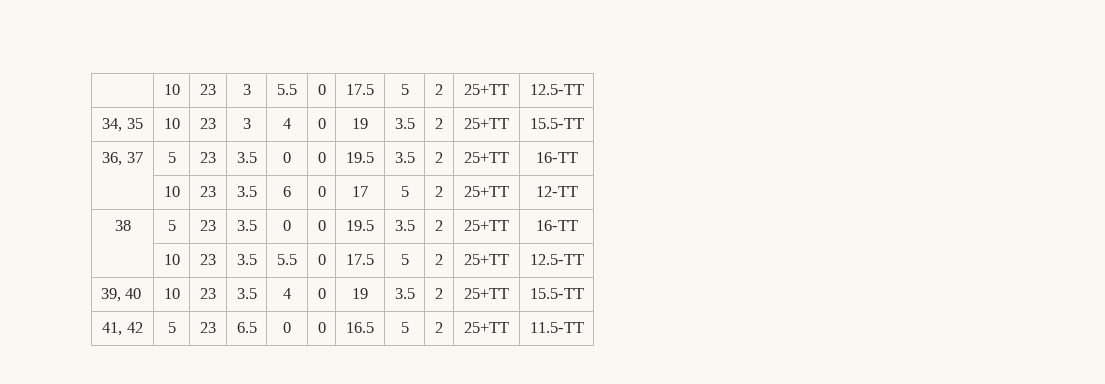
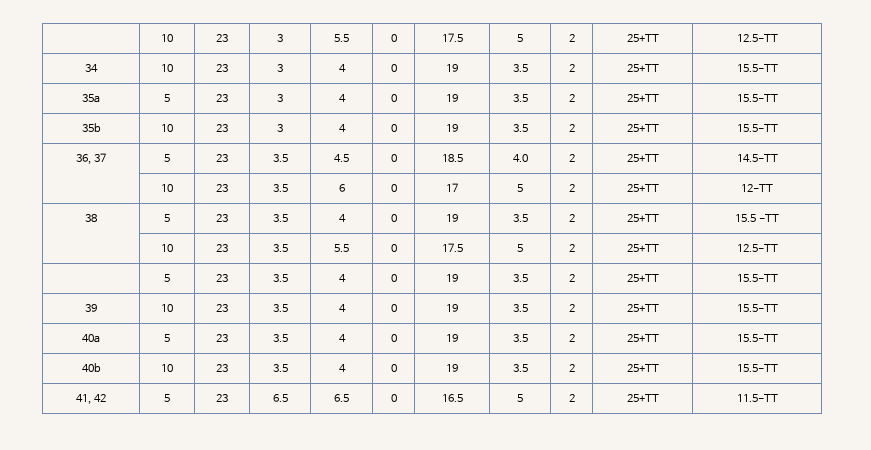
- 34, 35 | 10 | 23 | 3 | 4 | 0 | 19 | 3.5 | 2 | 25+TT | 15.5-TT
+ 34 | 10 | 23 | 3 | 4 | 0 | 19 | 3.5 | 2 | 25+TT | 15.5-TT
+ 35a | 5 | 23 | 3 | 4 | 0 | 19 | 3.5 | 2 | 25+TT | 15.5-TT
+ 35b | 10 | 23 | 3 | 4 | 0 | 19 | 3.5 | 2 | 25+TT | 15.5-TT
- 36, 37 | 5 | 23 | 3.5 | 0 | 0 | 19.5 | 3.5 | 2 | 25+TT | 16-TT
+ 36, 37 | 5 | 23 | 3.5 | 4.5 | 0 | 18.5 | 4.0 | 2 | 25+TT | 14.5-TT
- 38 | 5 | 23 | 3.5 | 0 | 0 | 19.5 | 3.5 | 2 | 25+TT | 16-TT
+ 38 | 5 | 23 | 3.5 | 4 | 0 | 19 | 3.5 | 2 | 25+TT | 15.5 -TT
  | 10 | 23 | 3.5 | 5.5 | 0 | 17.5 | 5 | 2 | 25+TT | 12.5-TT
- 39, 40 | 10 | 23 | 3.5 | 4 | 0 | 19 | 3.5 | 2 | 25+TT | 15.5-TT
+ | 5 | 23 | 3.5 | 4 | 0 | 19 | 3.5 | 2 | 25+TT | 15.5-TT
+ 39 | 10 | 23 | 3.5 | 4 | 0 | 19 | 3.5 | 2 | 25+TT | 15.5-TT
+ 40a | 5 | 23 | 3.5 | 4 | 0 | 19 | 3.5 | 2 | 25+TT | 15.5-TT
+ 40b | 10 | 23 | 3.5 | 4 | 0 | 19 | 3.5 | 2 | 25+TT | 15.5-TT
- 41, 42 | 5 | 23 | 6.5 | 0 | 0 | 16.5 | 5 | 2 | 25+TT | 11.5-TT
+ 41, 42 | 5 | 23 | 6.5 | 6.5 | 0 | 16.5 | 5 | 2 | 25+TT | 11.5-TT

